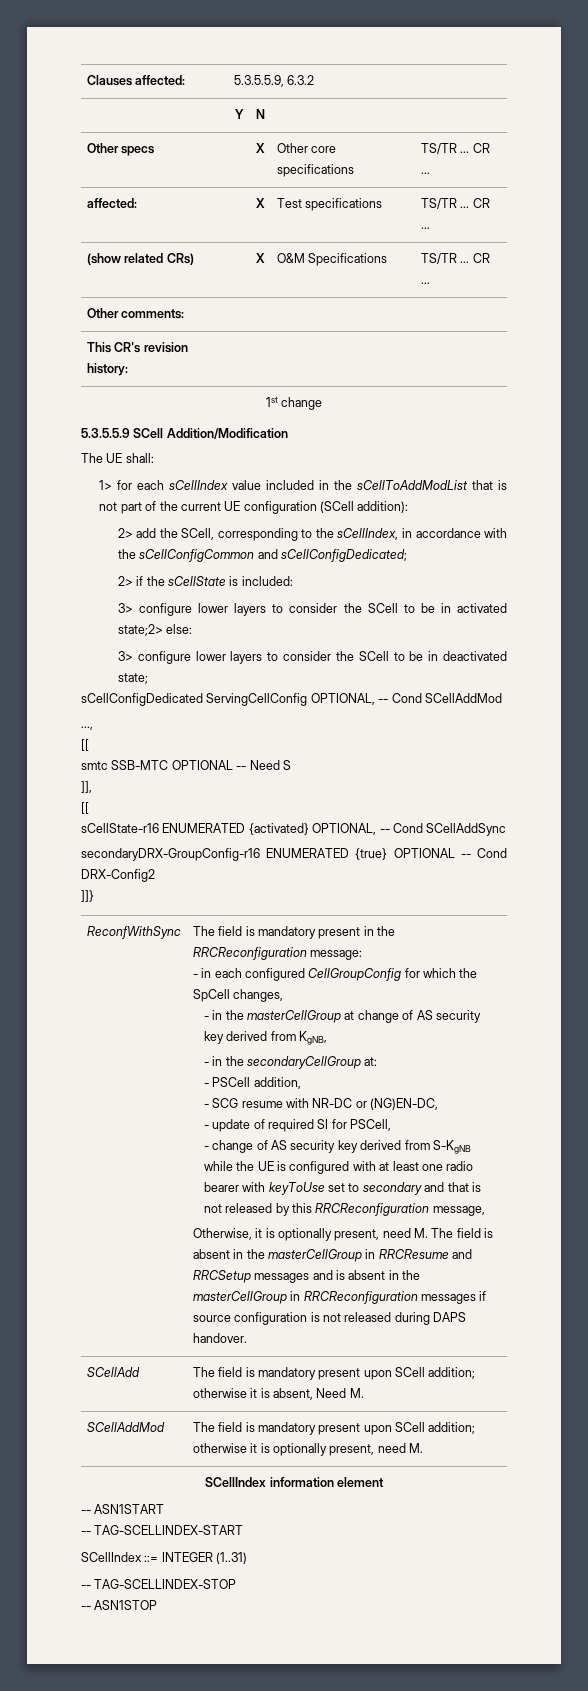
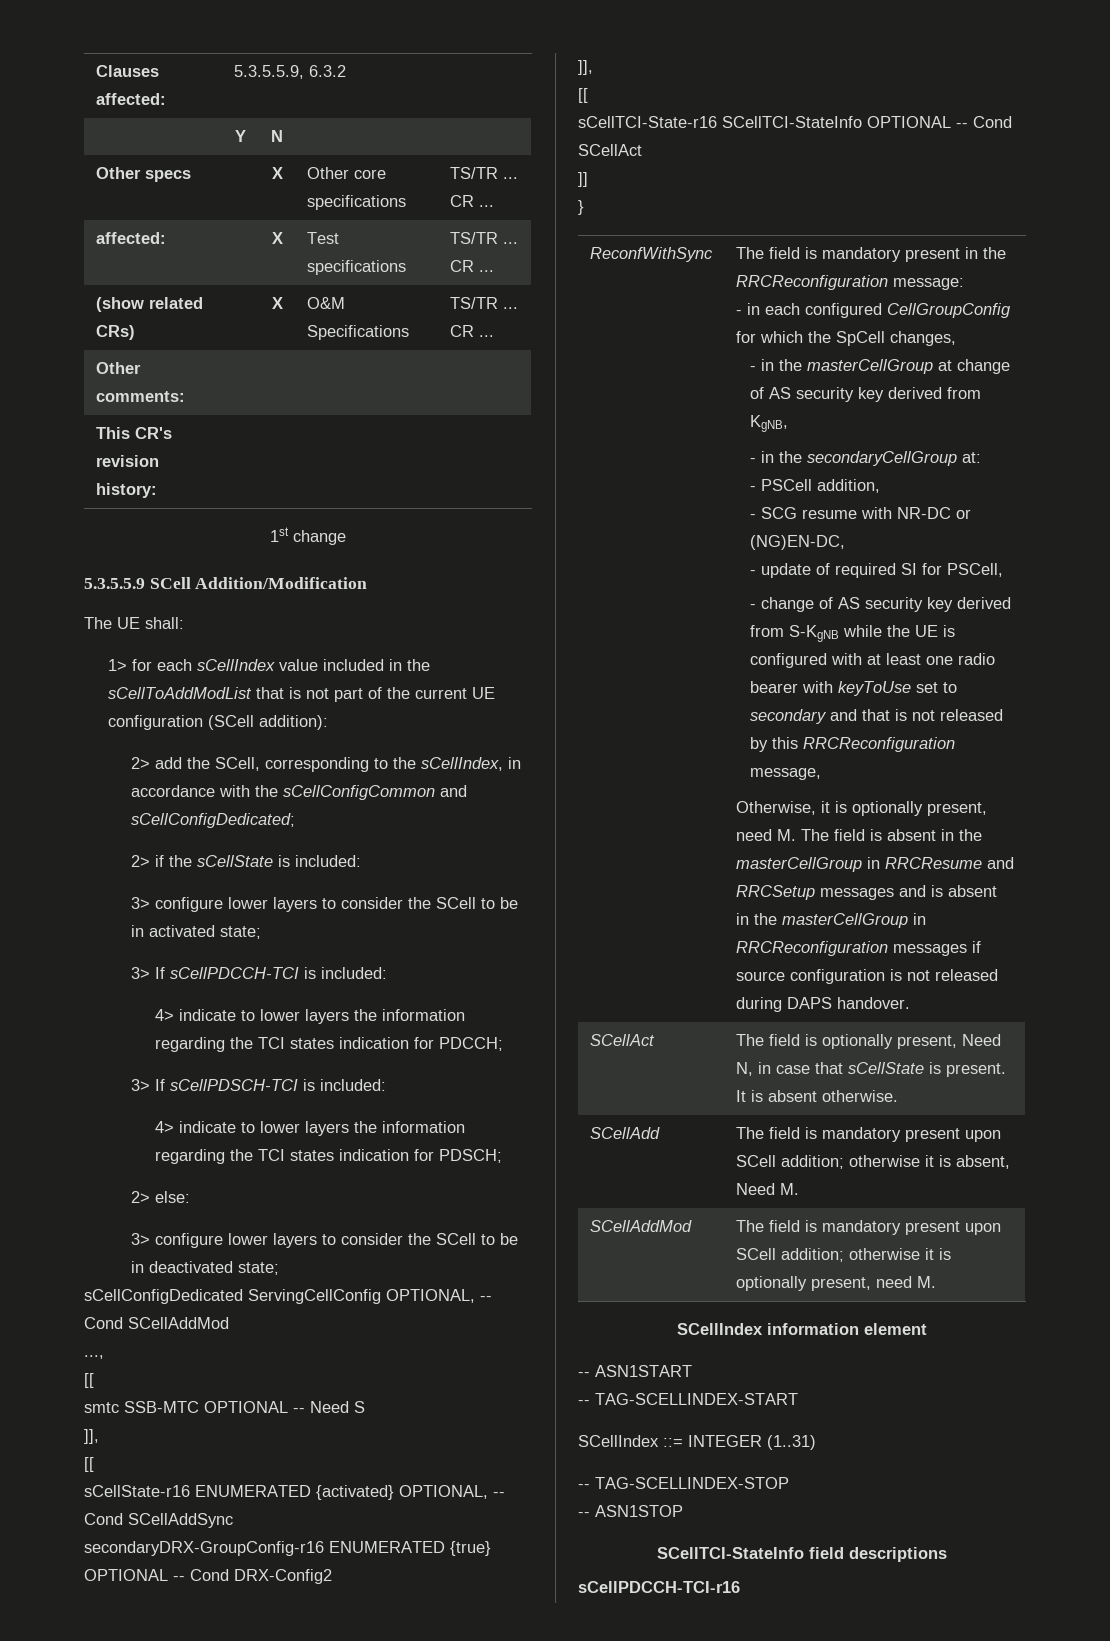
- 3> configure lower layers to consider the SCell to be in activated state;2> else:
+ 3> configure lower layers to consider the SCell to be in activated state;
+ 3> If sCellPDCCH-TCI is included:
+ 4> indicate to lower layers the information regarding the TCI states indication for PDCCH;
+ 3> If sCellPDSCH-TCI is included:
+ 4> indicate to lower layers the information regarding the TCI states indication for PDSCH;
+ 2> else:
  secondaryDRX-GroupConfig-r16 ENUMERATED {true} OPTIONAL -- Cond DRX-Config2
- ]]}
+ ]],
+ [[
+ sCellTCI-State-r16 SCellTCI-StateInfo OPTIONAL -- Cond SCellAct
+ ]]
+ }
+ SCellAct | The field is optionally present, Need N, in case that sCellState is present. It is absent otherwise.
+ SCellTCI-StateInfo field descriptions
+ sCellPDCCH-TCI-r16

